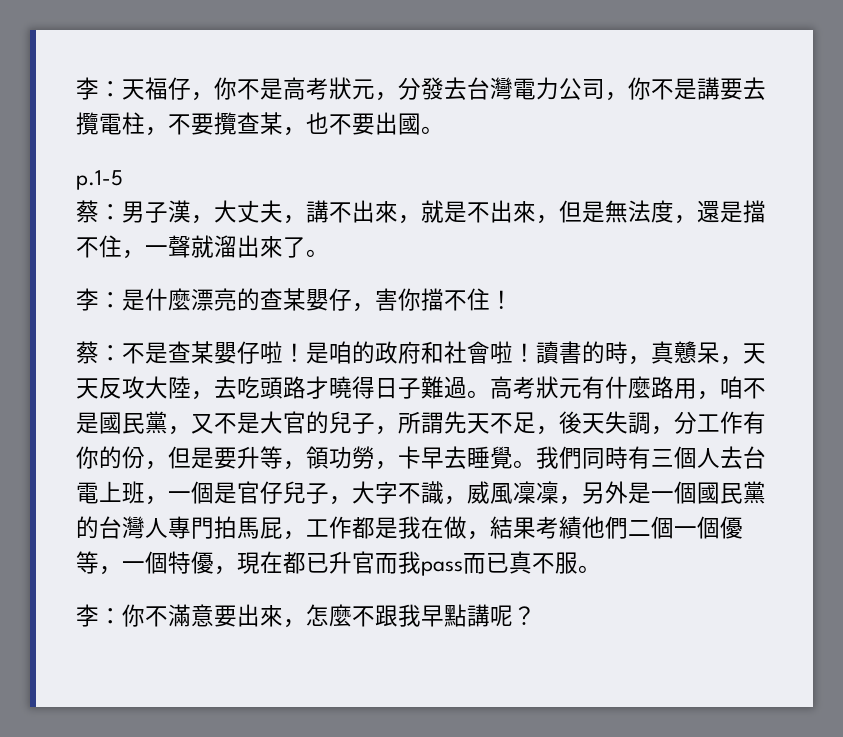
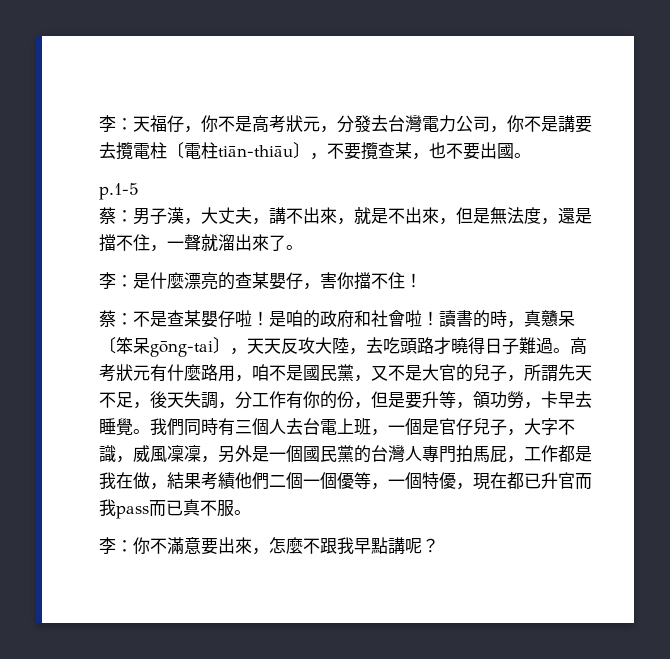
- 李：天福仔，你不是高考狀元，分發去台灣電力公司，你不是講要去攬電柱，不要攬查某，也不要出國。
+ 李：天福仔，你不是高考狀元，分發去台灣電力公司，你不是講要去攬電柱〔電柱tiān-thiāu〕，不要攬查某，也不要出國。
- 讀書的時，真戇呆，天天反攻大陸，去吃頭路才曉得日子難過。
+ 讀書的時，真戇呆〔笨呆gōng-tai〕，天天反攻大陸，去吃頭路才曉得日子難過。

